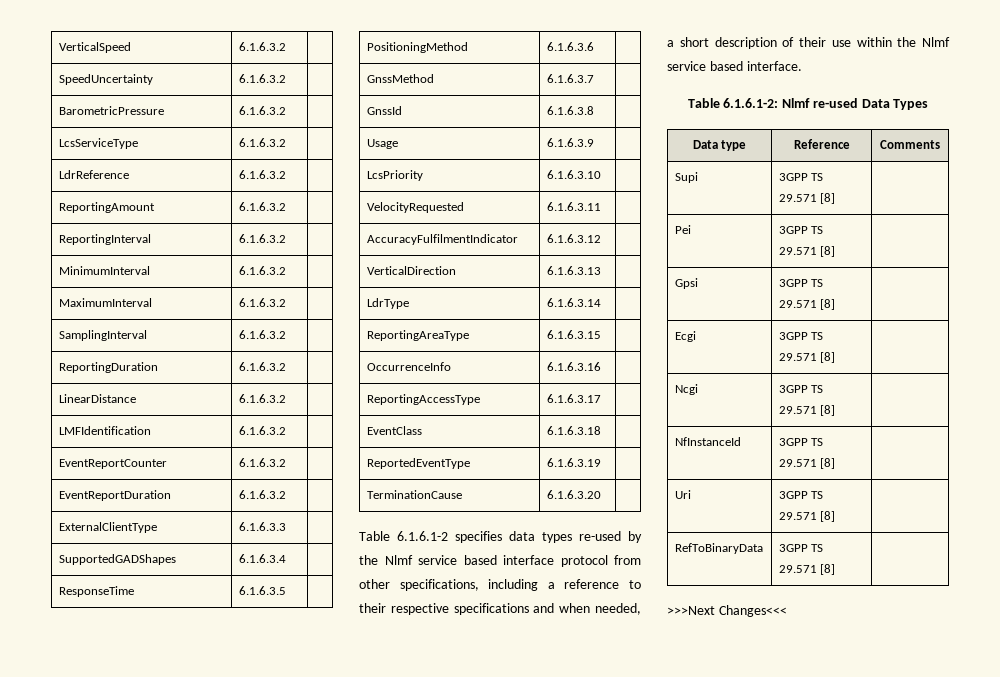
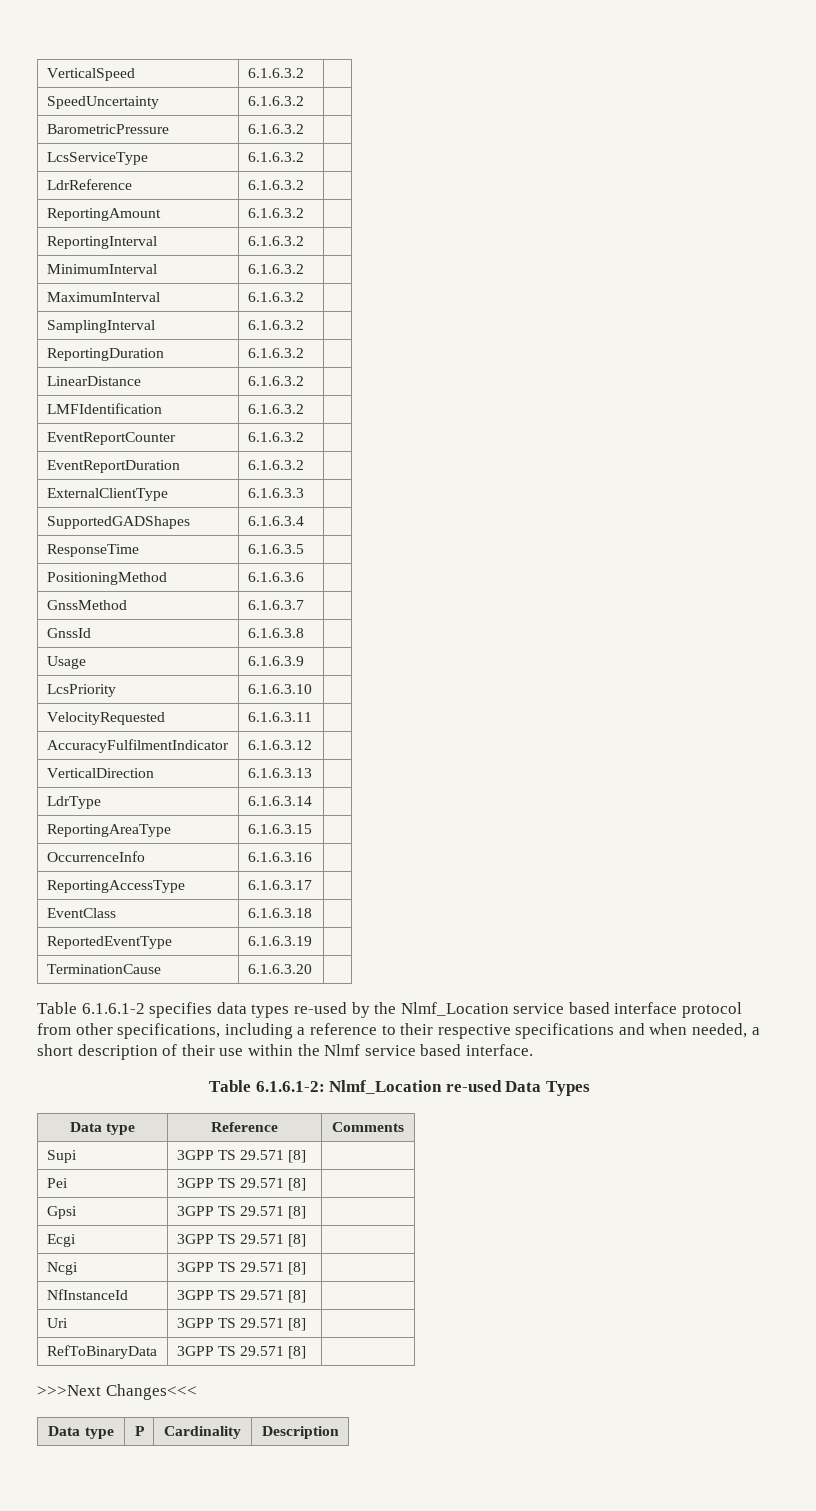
- Table 6.1.6.1-2 specifies data types re-used by the Nlmf service based interface protocol from other specifications, including a reference to their respective specifications and when needed, a short description of their use within the Nlmf service based interface.
+ Table 6.1.6.1-2 specifies data types re-used by the Nlmf_Location service based interface protocol from other specifications, including a reference to their respective specifications and when needed, a short description of their use within the Nlmf service based interface.
- Table 6.1.6.1-2: Nlmf re-used Data Types
+ Table 6.1.6.1-2: Nlmf_Location re-used Data Types
+ Data type | P | Cardinality | Description

